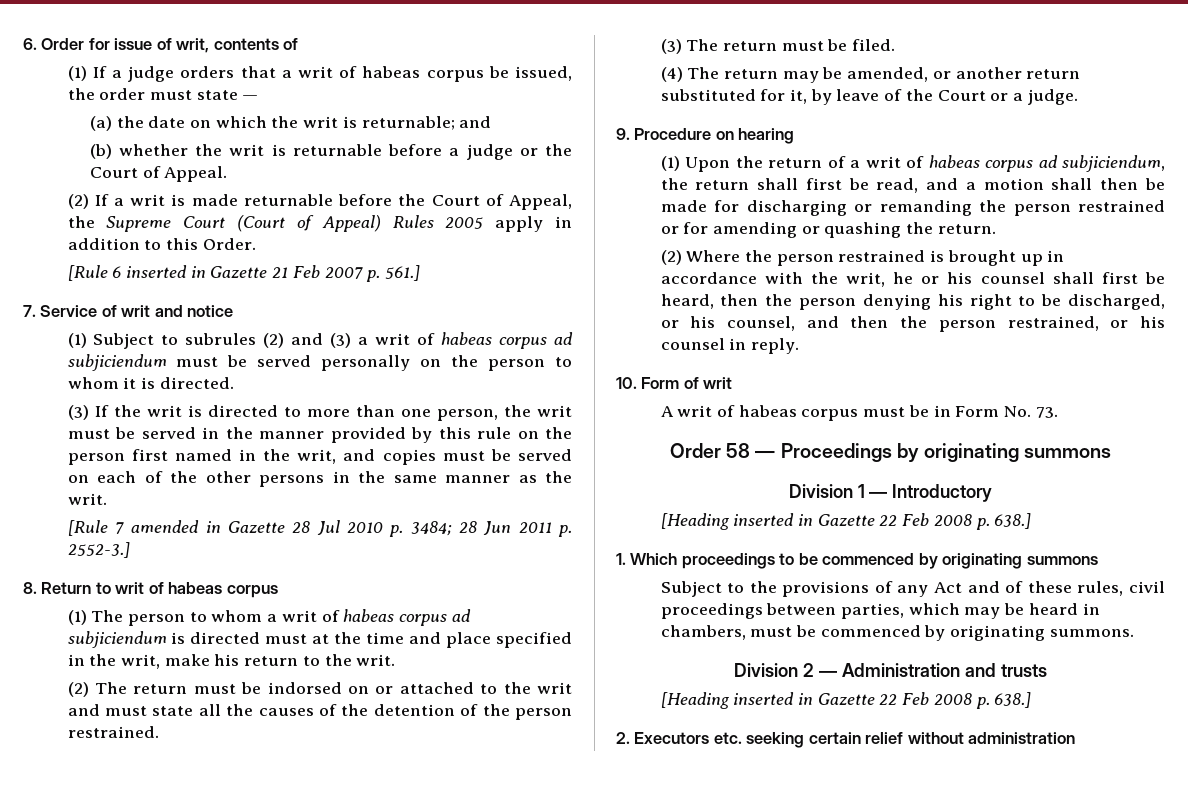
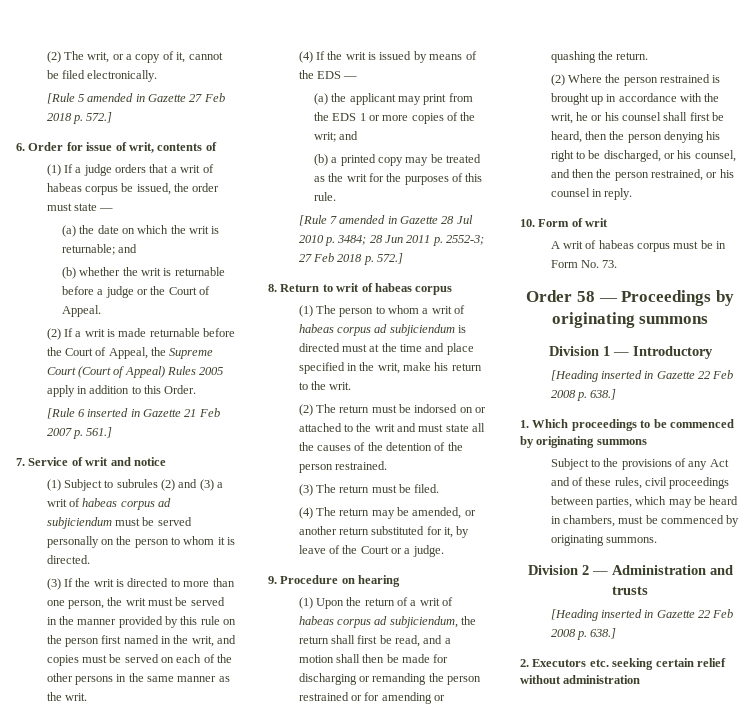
+ (2) The writ, or a copy of it, cannot be filed electronically.
+ [Rule 5 amended in Gazette 27 Feb 2018 p. 572.]
+ (4) If the writ is issued by means of the EDS —
+ (a) the applicant may print from the EDS 1 or more copies of the writ; and
+ (b) a printed copy may be treated as the writ for the purposes of this rule.
- [Rule 7 amended in Gazette 28 Jul 2010 p. 3484; 28 Jun 2011 p. 2552-3.]
+ [Rule 7 amended in Gazette 28 Jul 2010 p. 3484; 28 Jun 2011 p. 2552-3; 27 Feb 2018 p. 572.]

